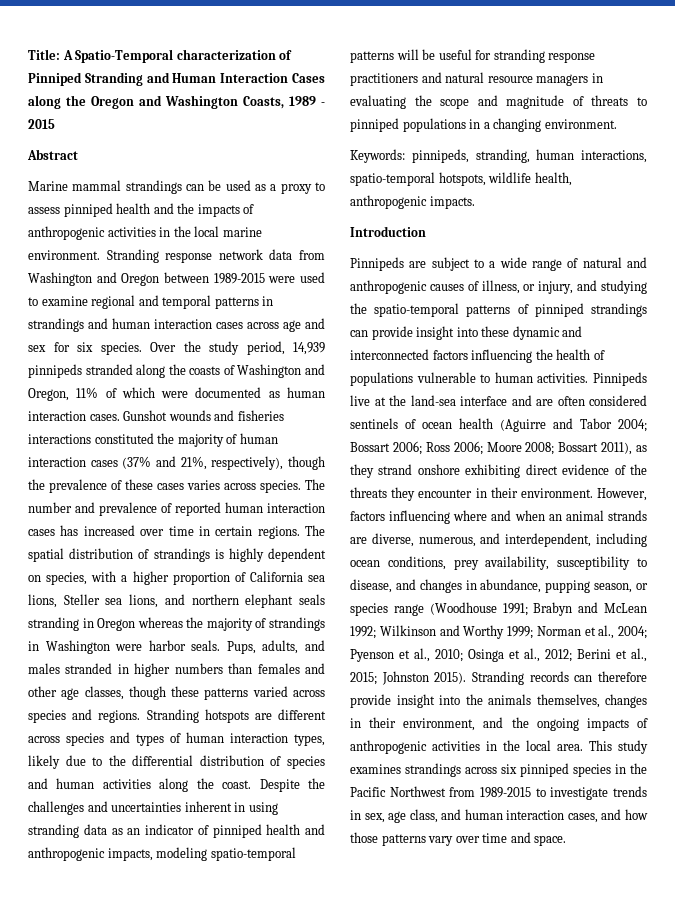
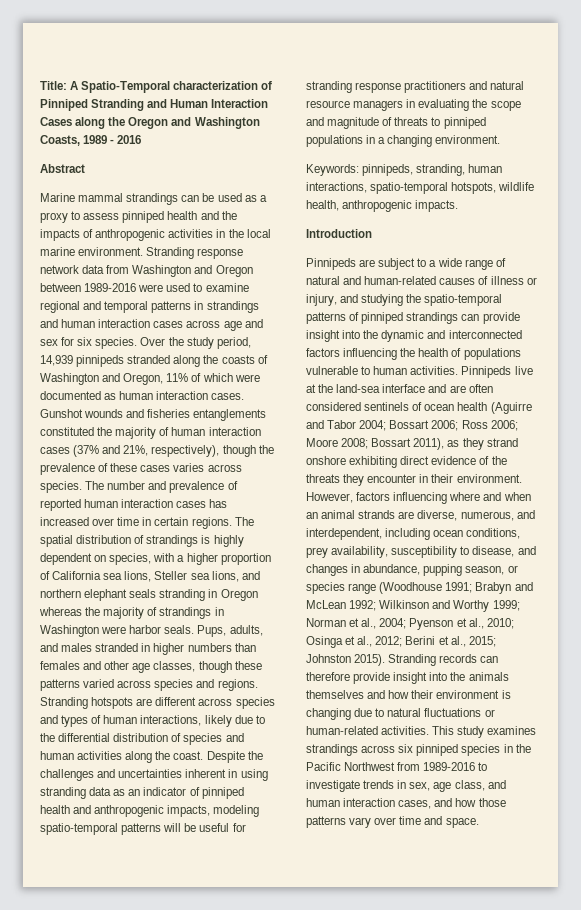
- Title: A Spatio-Temporal characterization of Pinniped Stranding and Human Interaction Cases along the Oregon and Washington Coasts, 1989 - 2015
+ Title: A Spatio-Temporal characterization of Pinniped Stranding and Human Interaction Cases along the Oregon and Washington Coasts, 1989 - 2016
- Stranding response network data from Washington and Oregon between 1989-2015 were used to examine regional and temporal patterns in strandings and human interaction cases across age and sex for six species.
+ Stranding response network data from Washington and Oregon between 1989-2016 were used to examine regional and temporal patterns in strandings and human interaction cases across age and sex for six species.
- Gunshot wounds and fisheries interactions constituted the majority of human interaction cases (37% and 21%, respectively), though the prevalence of these cases varies across species.
+ Gunshot wounds and fisheries entanglements constituted the majority of human interaction cases (37% and 21%, respectively), though the prevalence of these cases varies across species.
- Stranding hotspots are different across species and types of human interaction types, likely due to the differential distribution of species and human activities along the coast.
+ Stranding hotspots are different across species and types of human interactions, likely due to the differential distribution of species and human activities along the coast.
- Pinnipeds are subject to a wide range of natural and anthropogenic causes of illness, or injury, and studying the spatio-temporal patterns of pinniped strandings can provide insight into these dynamic and interconnected factors influencing the health of populations vulnerable to human activities.
+ Pinnipeds are subject to a wide range of natural and human-related causes of illness or injury, and studying the spatio-temporal patterns of pinniped strandings can provide insight into the dynamic and interconnected factors influencing the health of populations vulnerable to human activities.
- Stranding records can therefore provide insight into the animals themselves, changes in their environment, and the ongoing impacts of anthropogenic activities in the local area.
+ Stranding records can therefore provide insight into the animals themselves and how their environment is changing due to natural fluctuations or human-related activities.
- This study examines strandings across six pinniped species in the Pacific Northwest from 1989-2015 to investigate trends in sex, age class, and human interaction cases, and how those patterns vary over time and space.
+ This study examines strandings across six pinniped species in the Pacific Northwest from 1989-2016 to investigate trends in sex, age class, and human interaction cases, and how those patterns vary over time and space.

